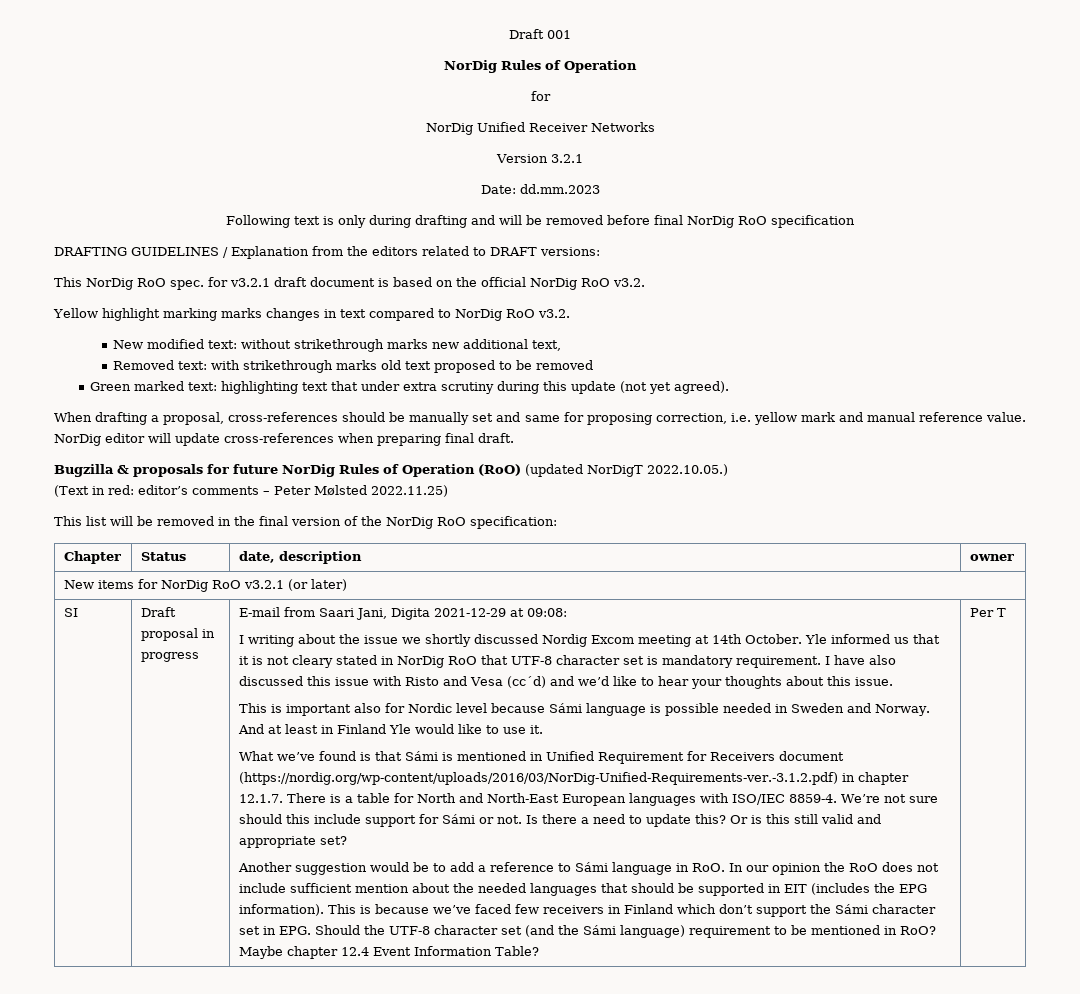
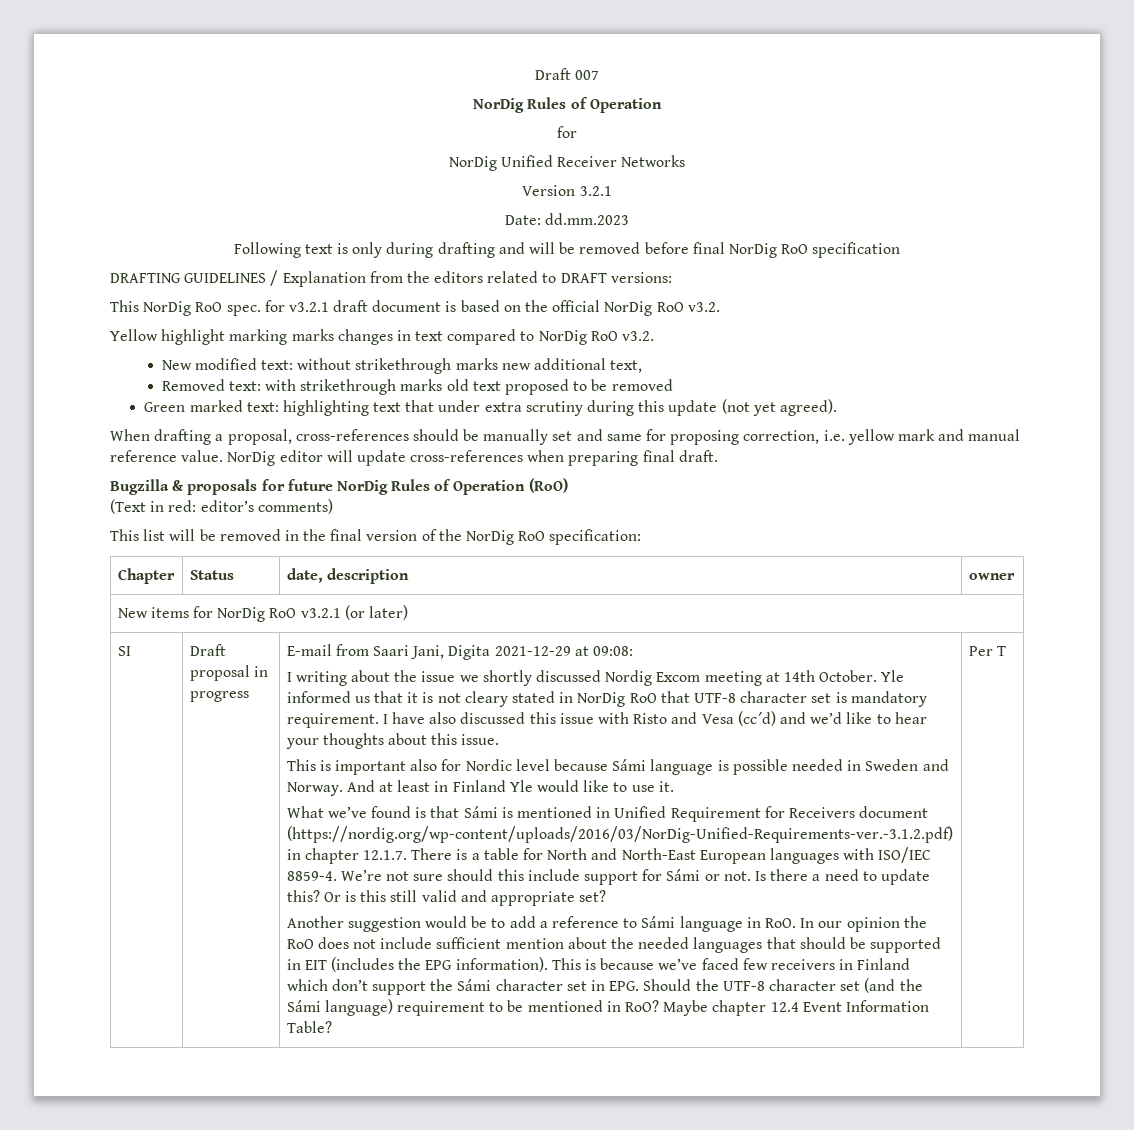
- Draft 001
+ Draft 007
- Bugzilla & proposals for future NorDig Rules of Operation (RoO) (updated NorDigT 2022.10.05.)
+ Bugzilla & proposals for future NorDig Rules of Operation (RoO)
- (Text in red: editor’s comments – Peter Mølsted 2022.11.25)
+ (Text in red: editor’s comments)

